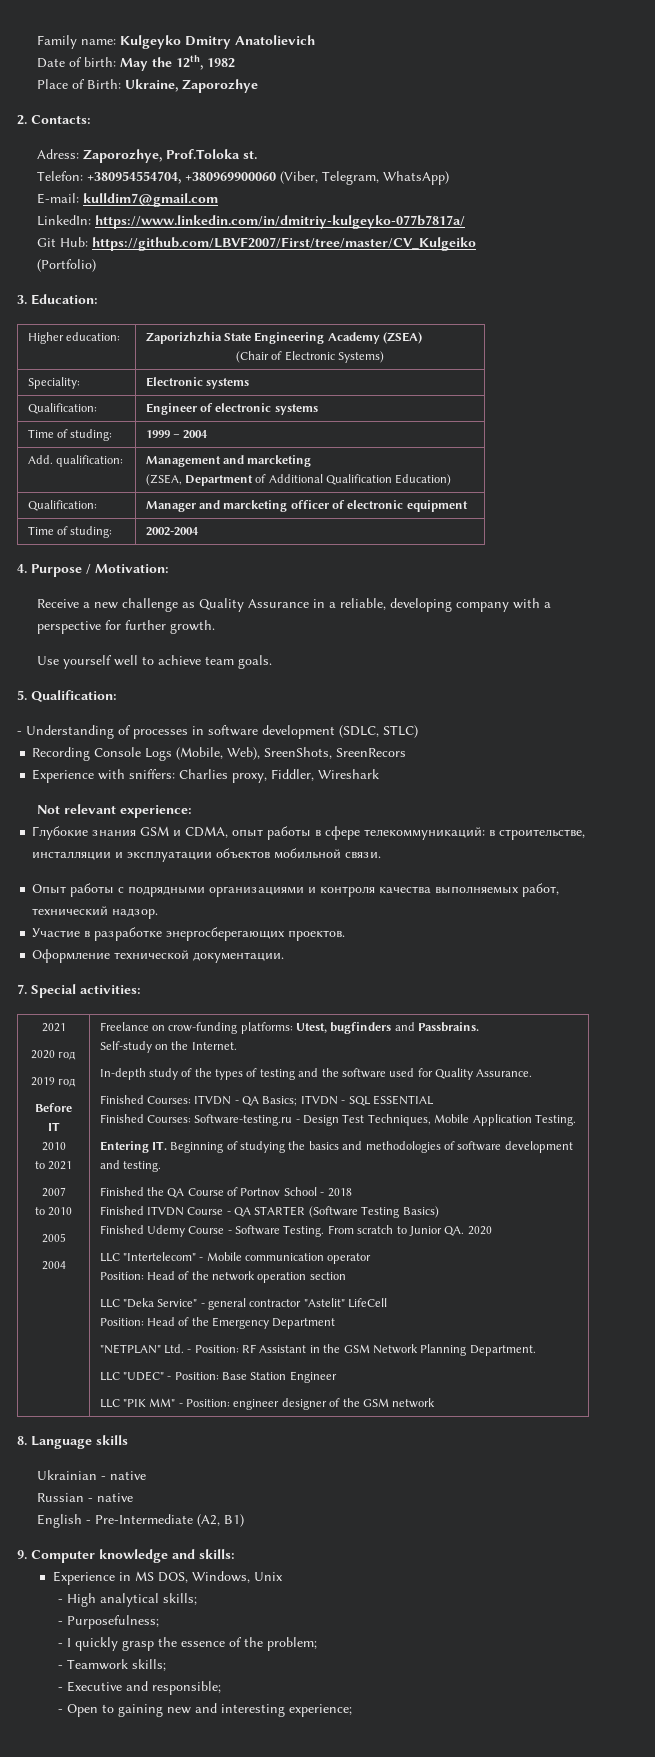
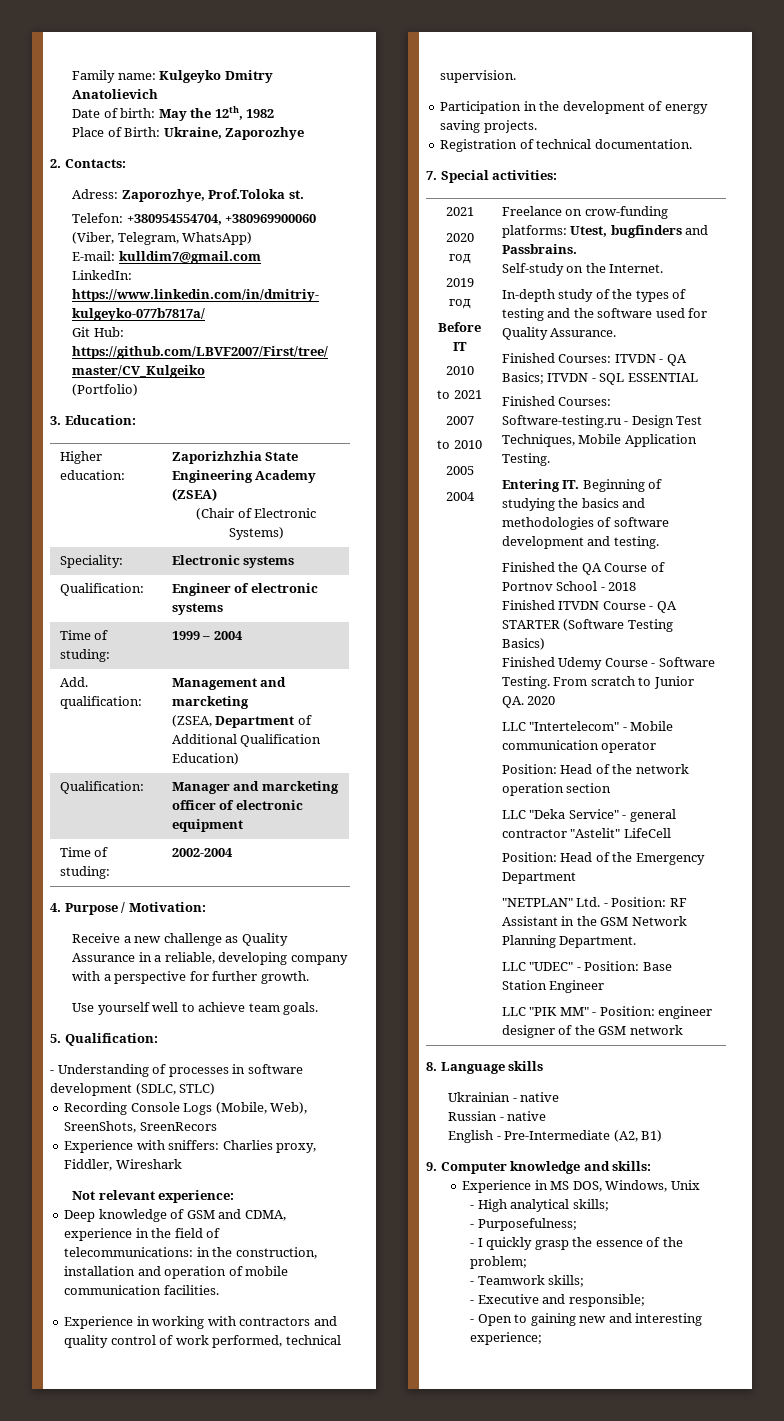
- Глубокие знания GSM и CDMA, опыт работы в сфере телекоммуникаций: в строительстве, инсталляции и эксплуатации объектов мобильной связи.
- Опыт работы с подрядными организациями и контроля качества выполняемых работ, технический надзор.
- Участие в разработке энергосберегающих проектов.
- Оформление технической документации.
+ Deep knowledge of GSM and CDMA, experience in the field of telecommunications: in the construction, installation and operation of mobile communication facilities.
+ Experience in working with contractors and quality control of work performed, technical supervision.
+ Participation in the development of energy saving projects.
+ Registration of technical documentation.

